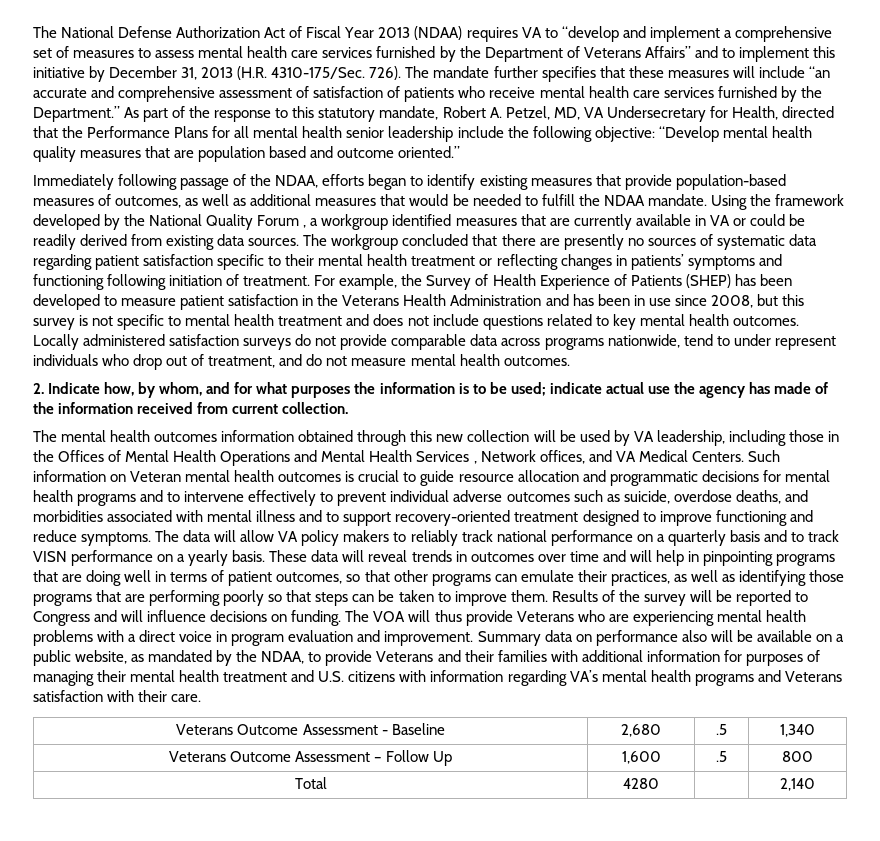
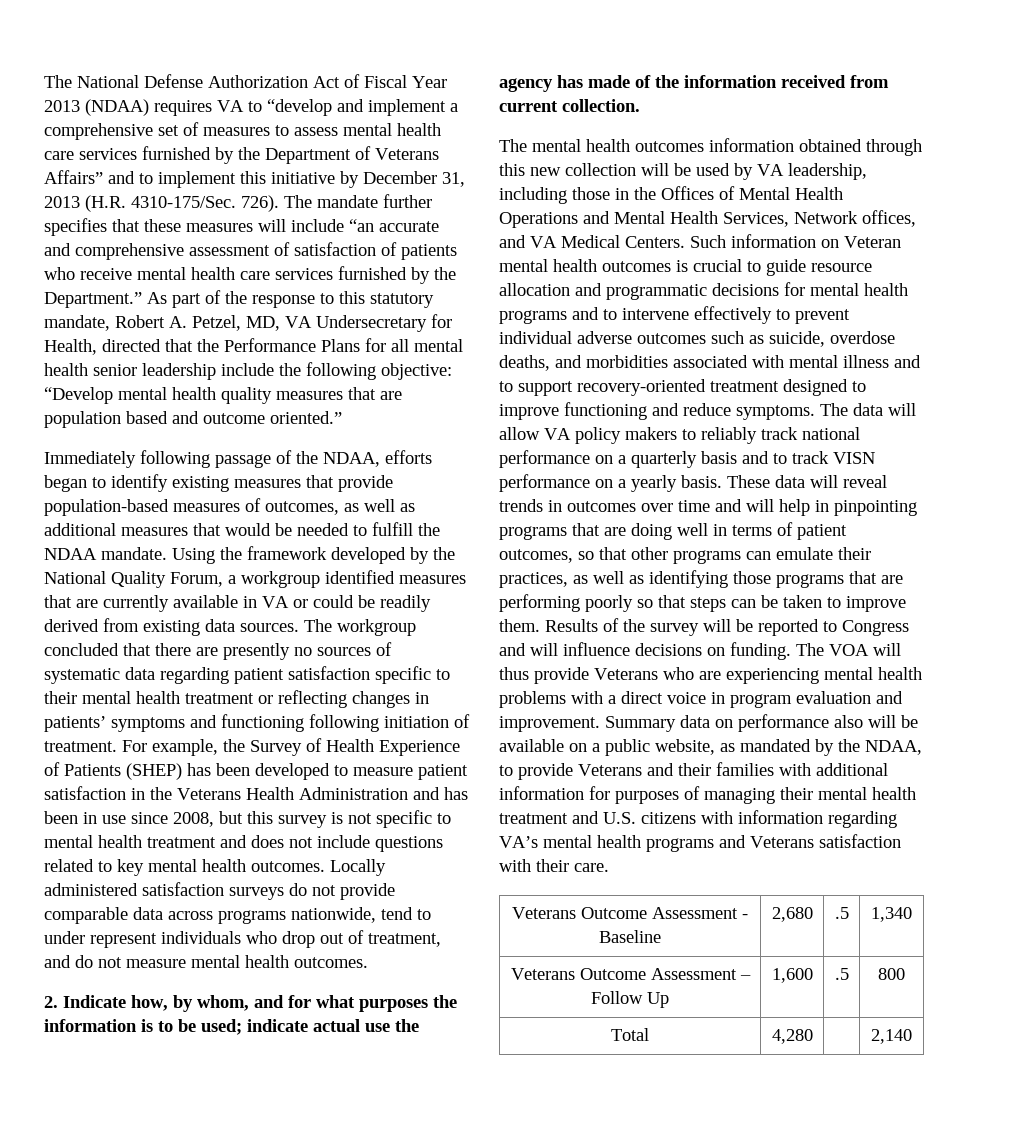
- Using the framework developed by the National Quality Forum , a workgroup identified measures that are currently available in VA or could be readily derived from existing data sources.
+ Using the framework developed by the National Quality Forum, a workgroup identified measures that are currently available in VA or could be readily derived from existing data sources.
- The mental health outcomes information obtained through this new collection will be used by VA leadership, including those in the Offices of Mental Health Operations and Mental Health Services , Network offices, and VA Medical Centers.
+ The mental health outcomes information obtained through this new collection will be used by VA leadership, including those in the Offices of Mental Health Operations and Mental Health Services, Network offices, and VA Medical Centers.
- Total | 4280 | | 2,140
+ Total | 4,280 | | 2,140

